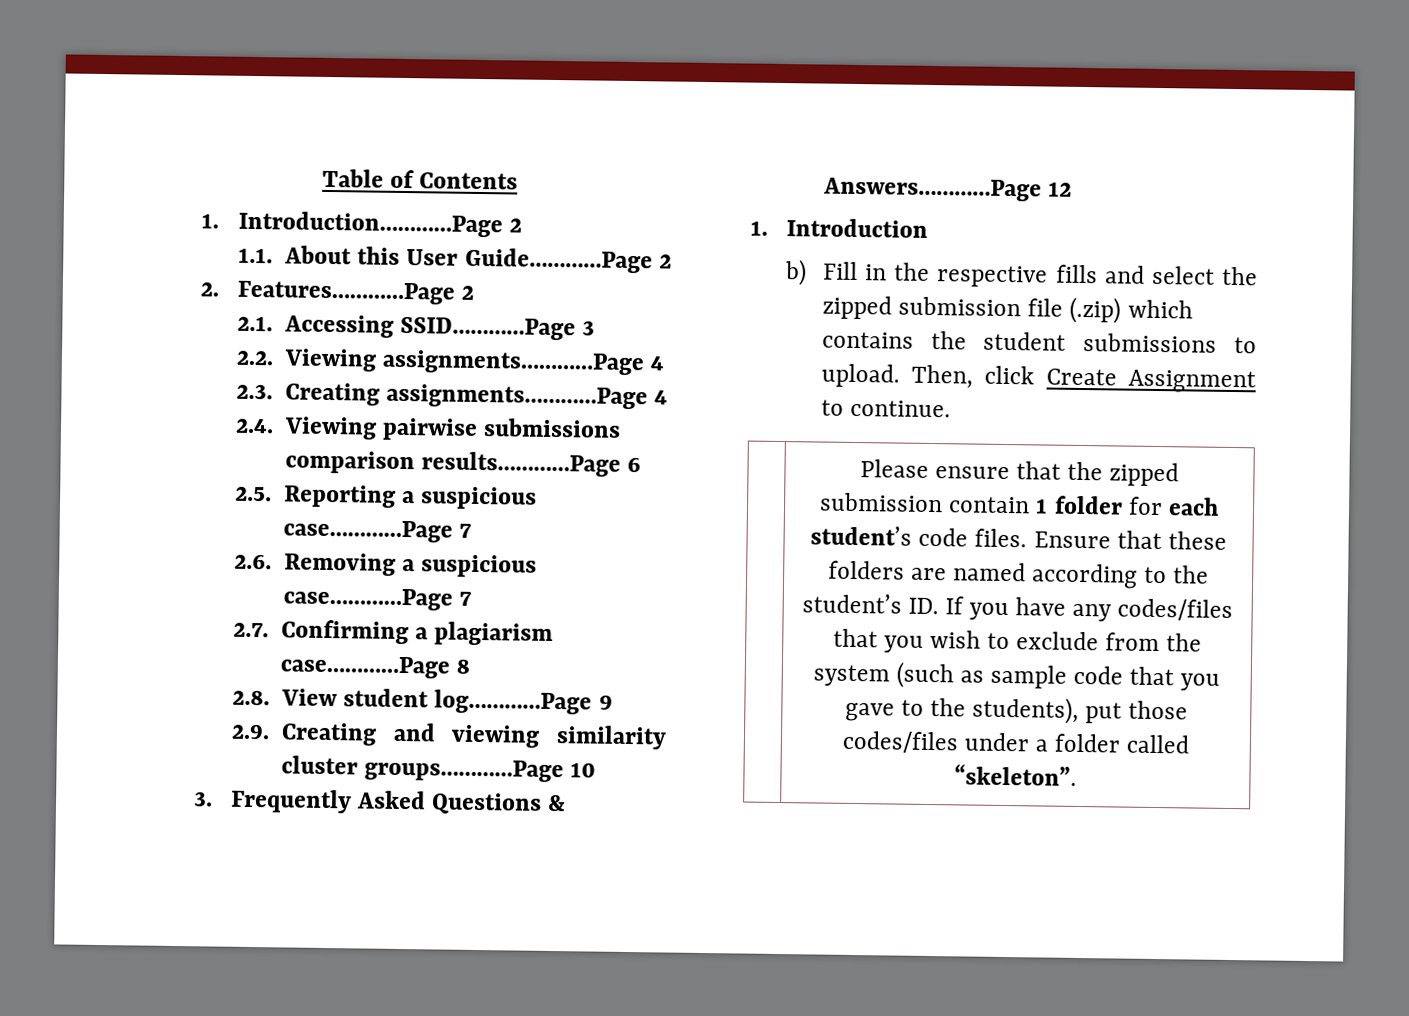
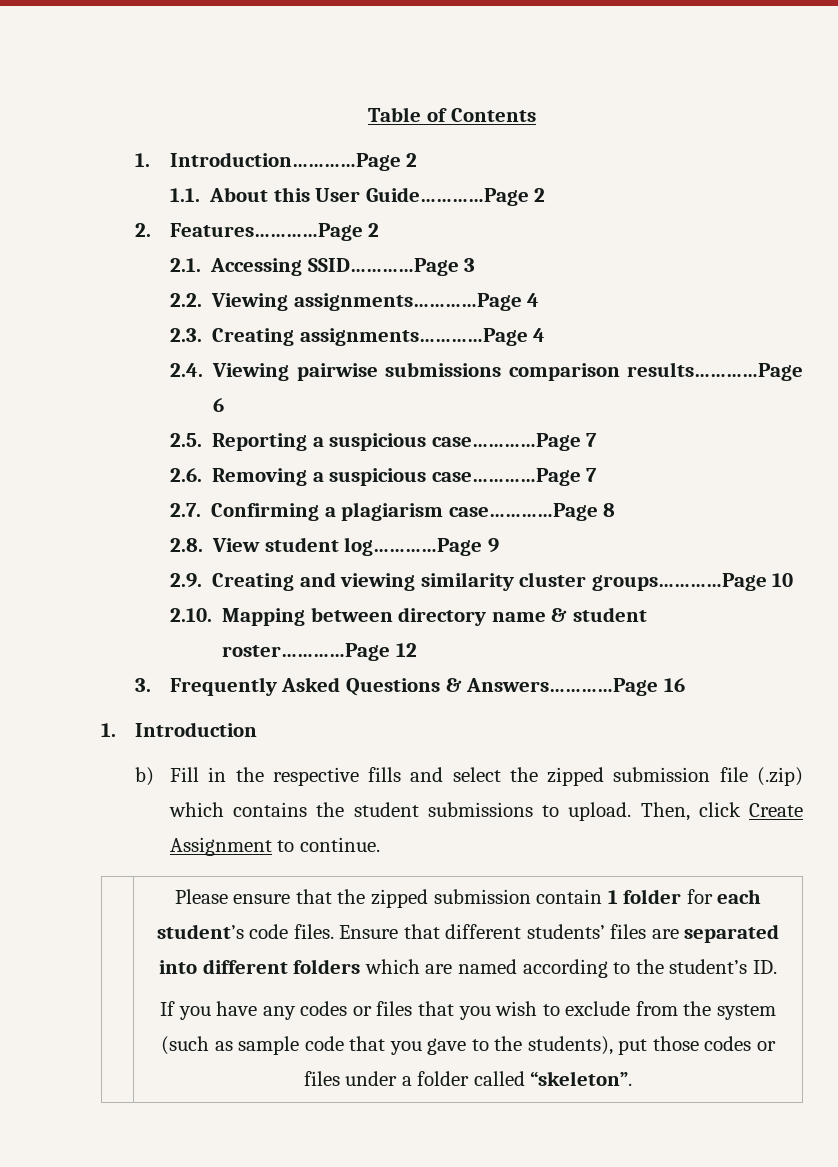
+ 2.10. Mapping between directory name & student roster…………Page 12
- 3. Frequently Asked Questions & Answers…………Page 12
+ 3. Frequently Asked Questions & Answers…………Page 16
- Ensure that these folders are named according to the student’s ID. If you have any codes/files that you wish to exclude from the system (such as sample code that you gave to the students), put those codes/files under a folder called “skeleton”.
+ Ensure that different students’ files are separated into different folders which are named according to the student’s ID.
+ If you have any codes or files that you wish to exclude from the system (such as sample code that you gave to the students), put those codes or files under a folder called “skeleton”.

